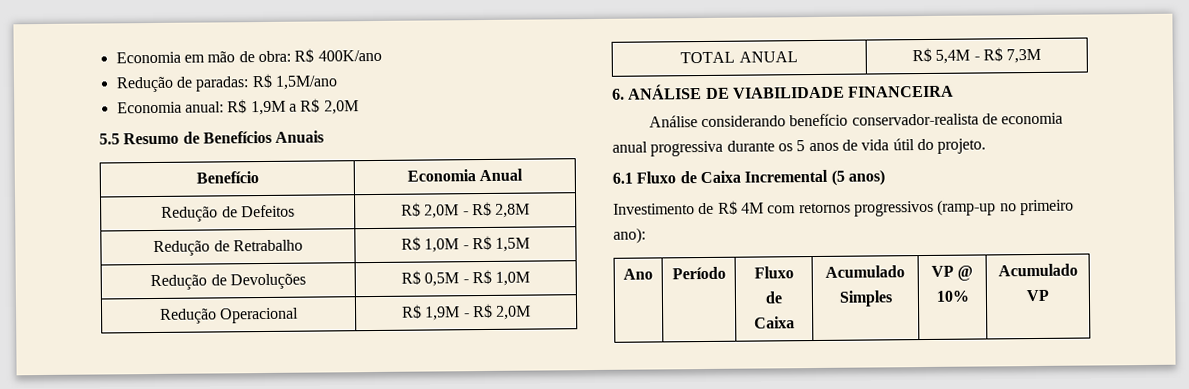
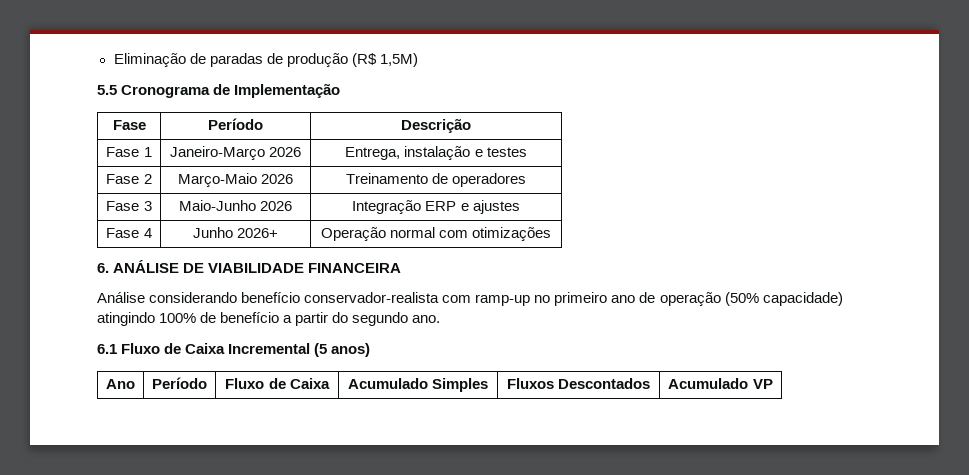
- Economia em mão de obra: R$ 400K/ano
- Redução de paradas: R$ 1,5M/ano
- Economia anual: R$ 1,9M a R$ 2,0M
- 5.5 Resumo de Benefícios Anuais
- Benefício | Economia Anual
- Redução de Defeitos | R$ 2,0M - R$ 2,8M
- Redução de Retrabalho | R$ 1,0M - R$ 1,5M
- Redução de Devoluções | R$ 0,5M - R$ 1,0M
- Redução Operacional | R$ 1,9M - R$ 2,0M
- TOTAL ANUAL | R$ 5,4M - R$ 7,3M
+ Eliminação de paradas de produção (R$ 1,5M)
+ 5.5 Cronograma de Implementação
+ Fase | Período | Descrição
+ Fase 1 | Janeiro-Março 2026 | Entrega, instalação e testes
+ Fase 2 | Março-Maio 2026 | Treinamento de operadores
+ Fase 3 | Maio-Junho 2026 | Integração ERP e ajustes
+ Fase 4 | Junho 2026+ | Operação normal com otimizações
- Análise considerando benefício conservador-realista de economia anual progressiva durante os 5 anos de vida útil do projeto.
+ Análise considerando benefício conservador-realista com ramp-up no primeiro ano de operação (50% capacidade) atingindo 100% de benefício a partir do segundo ano.
- Investimento de R$ 4M com retornos progressivos (ramp-up no primeiro ano):
- Ano | Período | Fluxo de Caixa | Acumulado Simples | VP @ 10% | Acumulado VP
+ Ano | Período | Fluxo de Caixa | Acumulado Simples | Fluxos Descontados | Acumulado VP

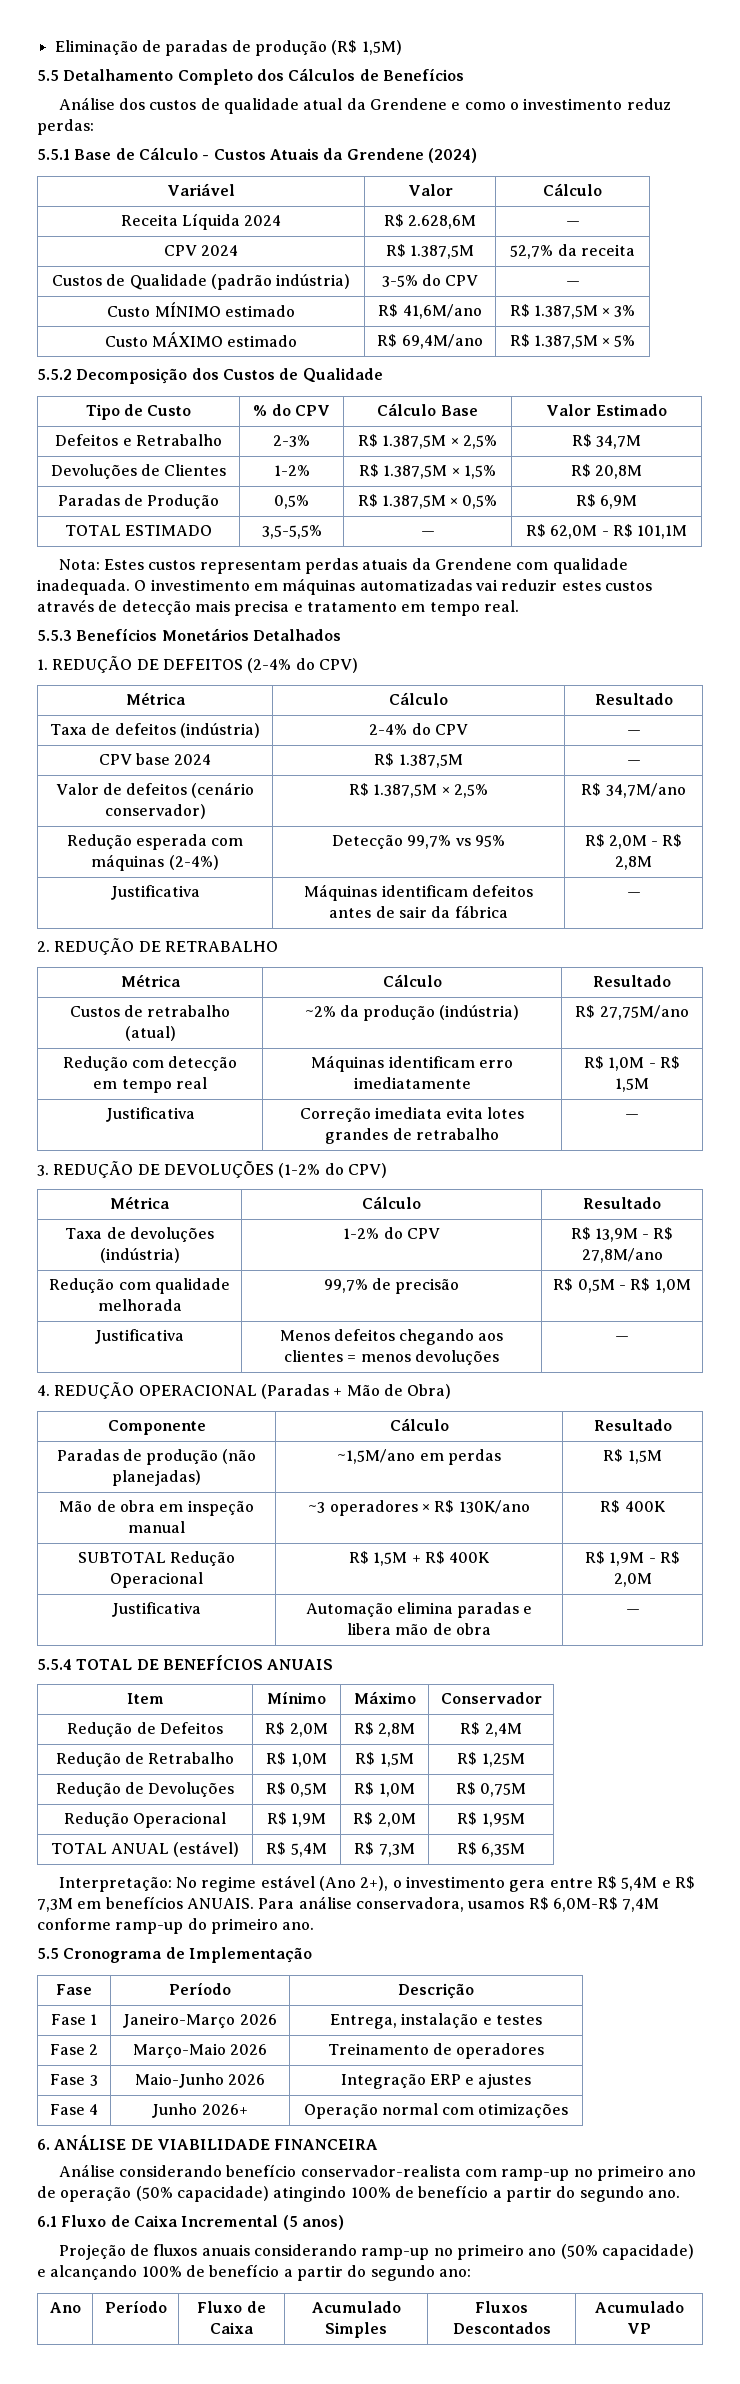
+ 5.5 Detalhamento Completo dos Cálculos de Benefícios
+ Análise dos custos de qualidade atual da Grendene e como o investimento reduz perdas:
+ 5.5.1 Base de Cálculo - Custos Atuais da Grendene (2024)
+ Variável | Valor | Cálculo
+ Receita Líquida 2024 | R$ 2.628,6M | —
+ CPV 2024 | R$ 1.387,5M | 52,7% da receita
+ Custos de Qualidade (padrão indústria) | 3-5% do CPV | —
+ Custo MÍNIMO estimado | R$ 41,6M/ano | R$ 1.387,5M × 3%
+ Custo MÁXIMO estimado | R$ 69,4M/ano | R$ 1.387,5M × 5%
+ 5.5.2 Decomposição dos Custos de Qualidade
+ Tipo de Custo | % do CPV | Cálculo Base | Valor Estimado
+ Defeitos e Retrabalho | 2-3% | R$ 1.387,5M × 2,5% | R$ 34,7M
+ Devoluções de Clientes | 1-2% | R$ 1.387,5M × 1,5% | R$ 20,8M
+ Paradas de Produção | 0,5% | R$ 1.387,5M × 0,5% | R$ 6,9M
+ TOTAL ESTIMADO | 3,5-5,5% | — | R$ 62,0M - R$ 101,1M
+ Nota: Estes custos representam perdas atuais da Grendene com qualidade inadequada. O investimento em máquinas automatizadas vai reduzir estes custos através de detecção mais precisa e tratamento em tempo real.
+ 5.5.3 Benefícios Monetários Detalhados
+ 1. REDUÇÃO DE DEFEITOS (2-4% do CPV)
+ Métrica | Cálculo | Resultado
+ Taxa de defeitos (indústria) | 2-4% do CPV | —
+ CPV base 2024 | R$ 1.387,5M | —
+ Valor de defeitos (cenário conservador) | R$ 1.387,5M × 2,5% | R$ 34,7M/ano
+ Redução esperada com máquinas (2-4%) | Detecção 99,7% vs 95% | R$ 2,0M - R$ 2,8M
+ Justificativa | Máquinas identificam defeitos antes de sair da fábrica | —
+ 2. REDUÇÃO DE RETRABALHO
+ Métrica | Cálculo | Resultado
+ Custos de retrabalho (atual) | ~2% da produção (indústria) | R$ 27,75M/ano
+ Redução com detecção em tempo real | Máquinas identificam erro imediatamente | R$ 1,0M - R$ 1,5M
+ Justificativa | Correção imediata evita lotes grandes de retrabalho | —
+ 3. REDUÇÃO DE DEVOLUÇÕES (1-2% do CPV)
+ Métrica | Cálculo | Resultado
+ Taxa de devoluções (indústria) | 1-2% do CPV | R$ 13,9M - R$ 27,8M/ano
+ Redução com qualidade melhorada | 99,7% de precisão | R$ 0,5M - R$ 1,0M
+ Justificativa | Menos defeitos chegando aos clientes = menos devoluções | —
+ 4. REDUÇÃO OPERACIONAL (Paradas + Mão de Obra)
+ Componente | Cálculo | Resultado
+ Paradas de produção (não planejadas) | ~1,5M/ano em perdas | R$ 1,5M
+ Mão de obra em inspeção manual | ~3 operadores × R$ 130K/ano | R$ 400K
+ SUBTOTAL Redução Operacional | R$ 1,5M + R$ 400K | R$ 1,9M - R$ 2,0M
+ Justificativa | Automação elimina paradas e libera mão de obra | —
+ 5.5.4 TOTAL DE BENEFÍCIOS ANUAIS
+ Item | Mínimo | Máximo | Conservador
+ Redução de Defeitos | R$ 2,0M | R$ 2,8M | R$ 2,4M
+ Redução de Retrabalho | R$ 1,0M | R$ 1,5M | R$ 1,25M
+ Redução de Devoluções | R$ 0,5M | R$ 1,0M | R$ 0,75M
+ Redução Operacional | R$ 1,9M | R$ 2,0M | R$ 1,95M
+ TOTAL ANUAL (estável) | R$ 5,4M | R$ 7,3M | R$ 6,35M
+ Interpretação: No regime estável (Ano 2+), o investimento gera entre R$ 5,4M e R$ 7,3M em benefícios ANUAIS. Para análise conservadora, usamos R$ 6,0M-R$ 7,4M conforme ramp-up do primeiro ano.
+ Projeção de fluxos anuais considerando ramp-up no primeiro ano (50% capacidade) e alcançando 100% de benefício a partir do segundo ano:

